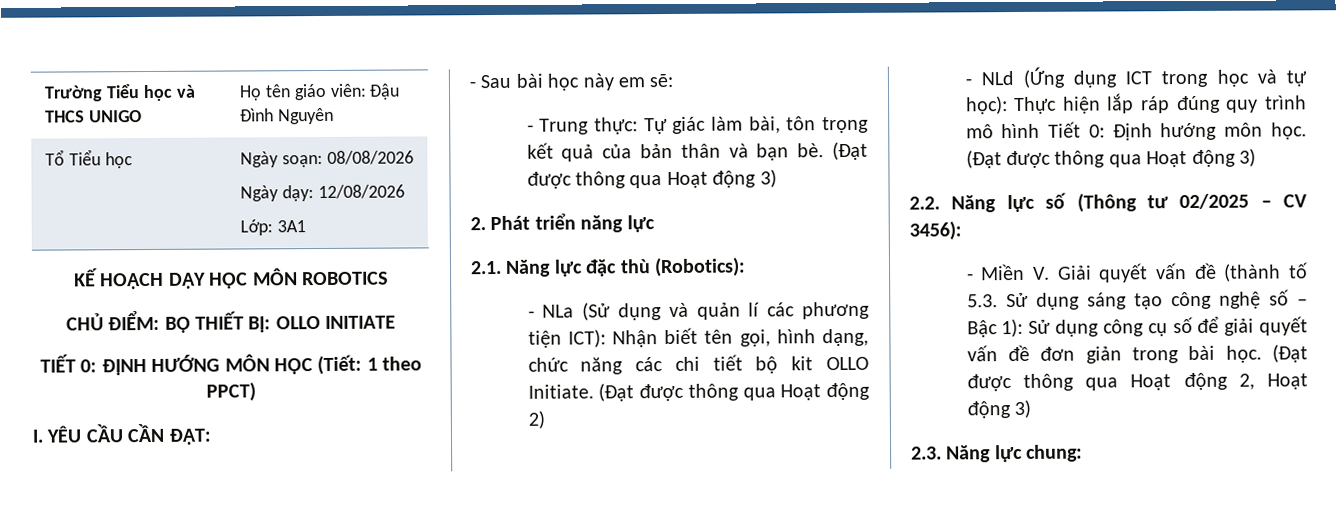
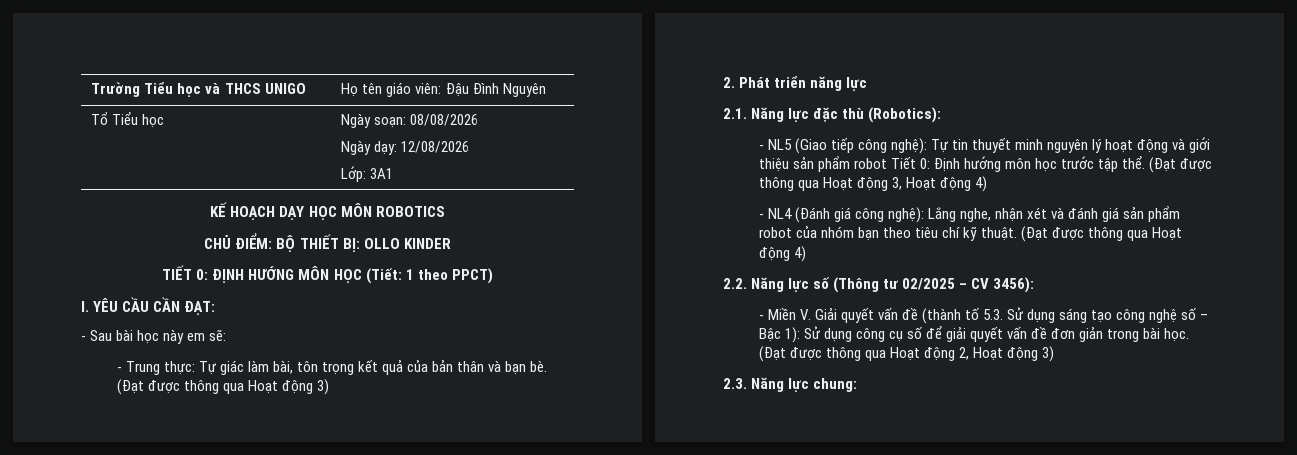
- CHỦ ĐIỂM: BỘ THIẾT BỊ: OLLO INITIATE
+ CHỦ ĐIỂM: BỘ THIẾT BỊ: OLLO KINDER
- - NLa (Sử dụng và quản lí các phương tiện ICT): Nhận biết tên gọi, hình dạng, chức năng các chi tiết bộ kit OLLO Initiate. (Đạt được thông qua Hoạt động 2)
- - NLd (Ứng dụng ICT trong học và tự học): Thực hiện lắp ráp đúng quy trình mô hình Tiết 0: Định hướng môn học. (Đạt được thông qua Hoạt động 3)
+ - NL5 (Giao tiếp công nghệ): Tự tin thuyết minh nguyên lý hoạt động và giới thiệu sản phẩm robot Tiết 0: Định hướng môn học trước tập thể. (Đạt được thông qua Hoạt động 3, Hoạt động 4)
+ - NL4 (Đánh giá công nghệ): Lắng nghe, nhận xét và đánh giá sản phẩm robot của nhóm bạn theo tiêu chí kỹ thuật. (Đạt được thông qua Hoạt động 4)

